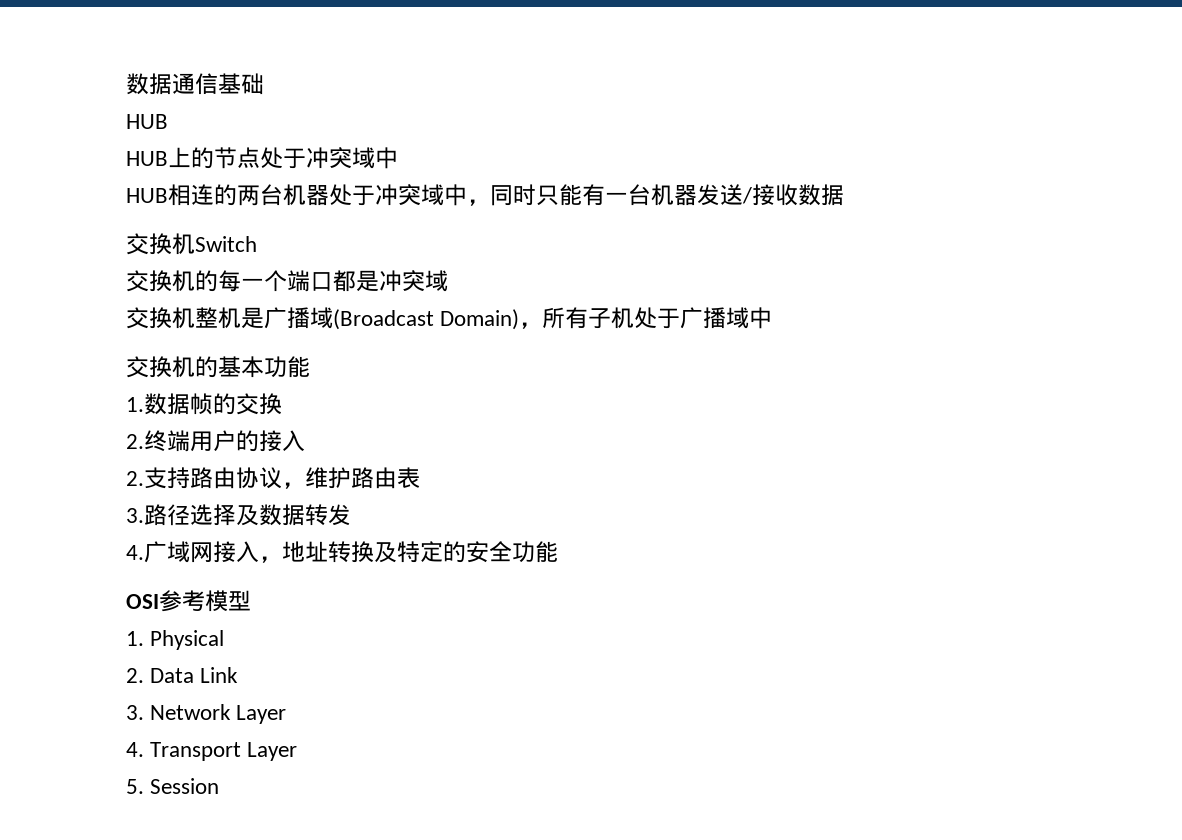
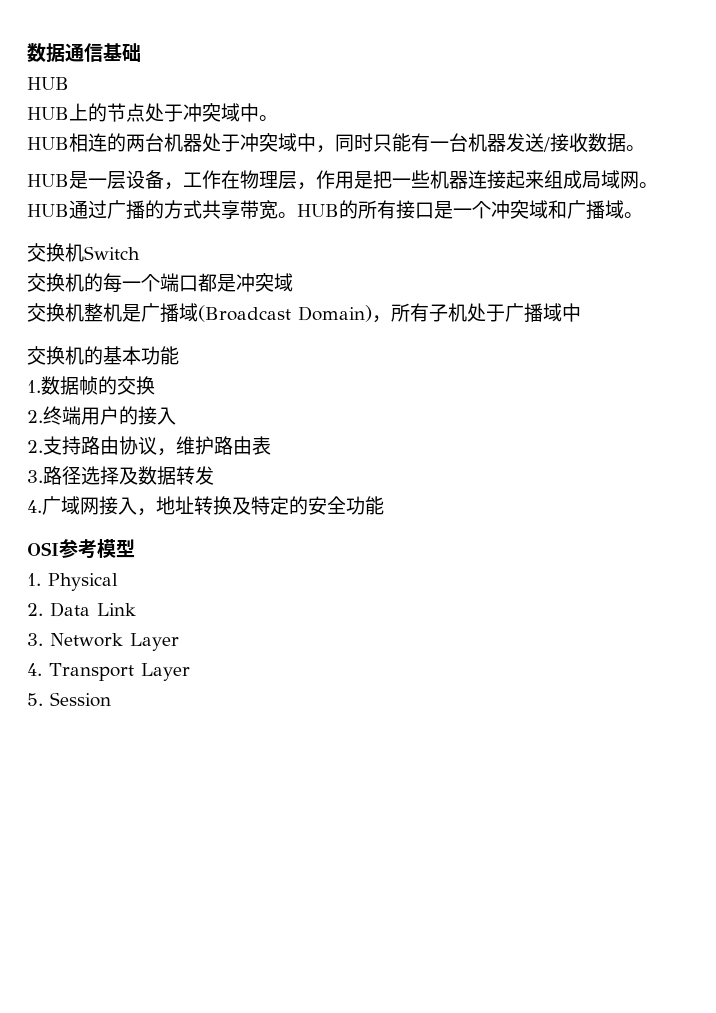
- HUB上的节点处于冲突域中
+ HUB上的节点处于冲突域中。
- HUB相连的两台机器处于冲突域中，同时只能有一台机器发送/接收数据
+ HUB相连的两台机器处于冲突域中，同时只能有一台机器发送/接收数据。
+ HUB是一层设备，工作在物理层，作用是把一些机器连接起来组成局域网。HUB通过广播的方式共享带宽。HUB的所有接口是一个冲突域和广播域。

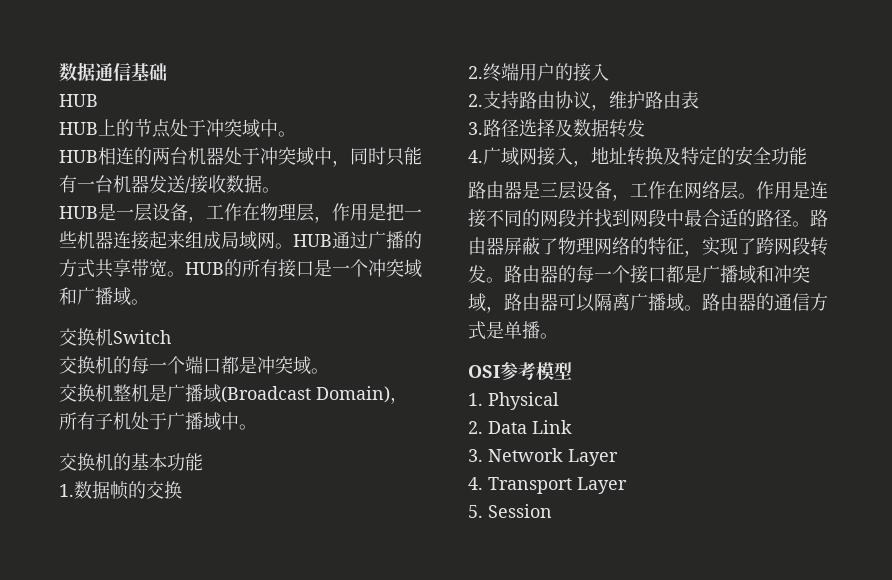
- 交换机的每一个端口都是冲突域
+ 交换机的每一个端口都是冲突域。
- 交换机整机是广播域(Broadcast Domain)，所有子机处于广播域中
+ 交换机整机是广播域(Broadcast Domain)，所有子机处于广播域中。
+ 路由器是三层设备，工作在网络层。作用是连接不同的网段并找到网段中最合适的路径。路由器屏蔽了物理网络的特征，实现了跨网段转发。路由器的每一个接口都是广播域和冲突域，路由器可以隔离广播域。路由器的通信方式是单播。

